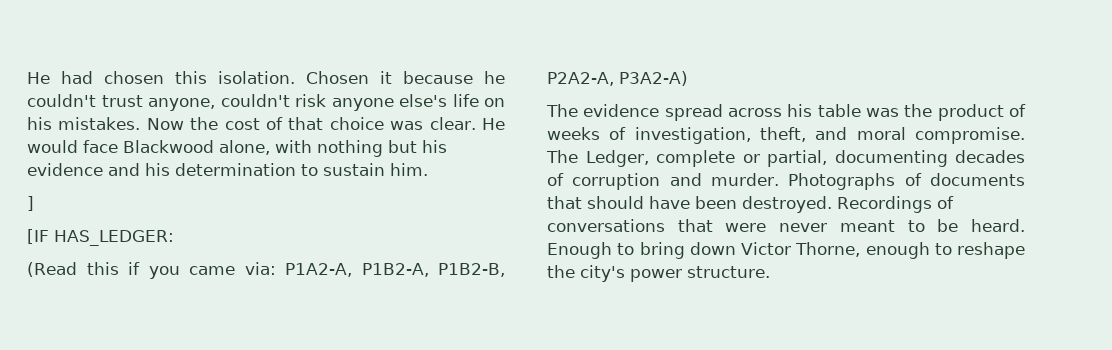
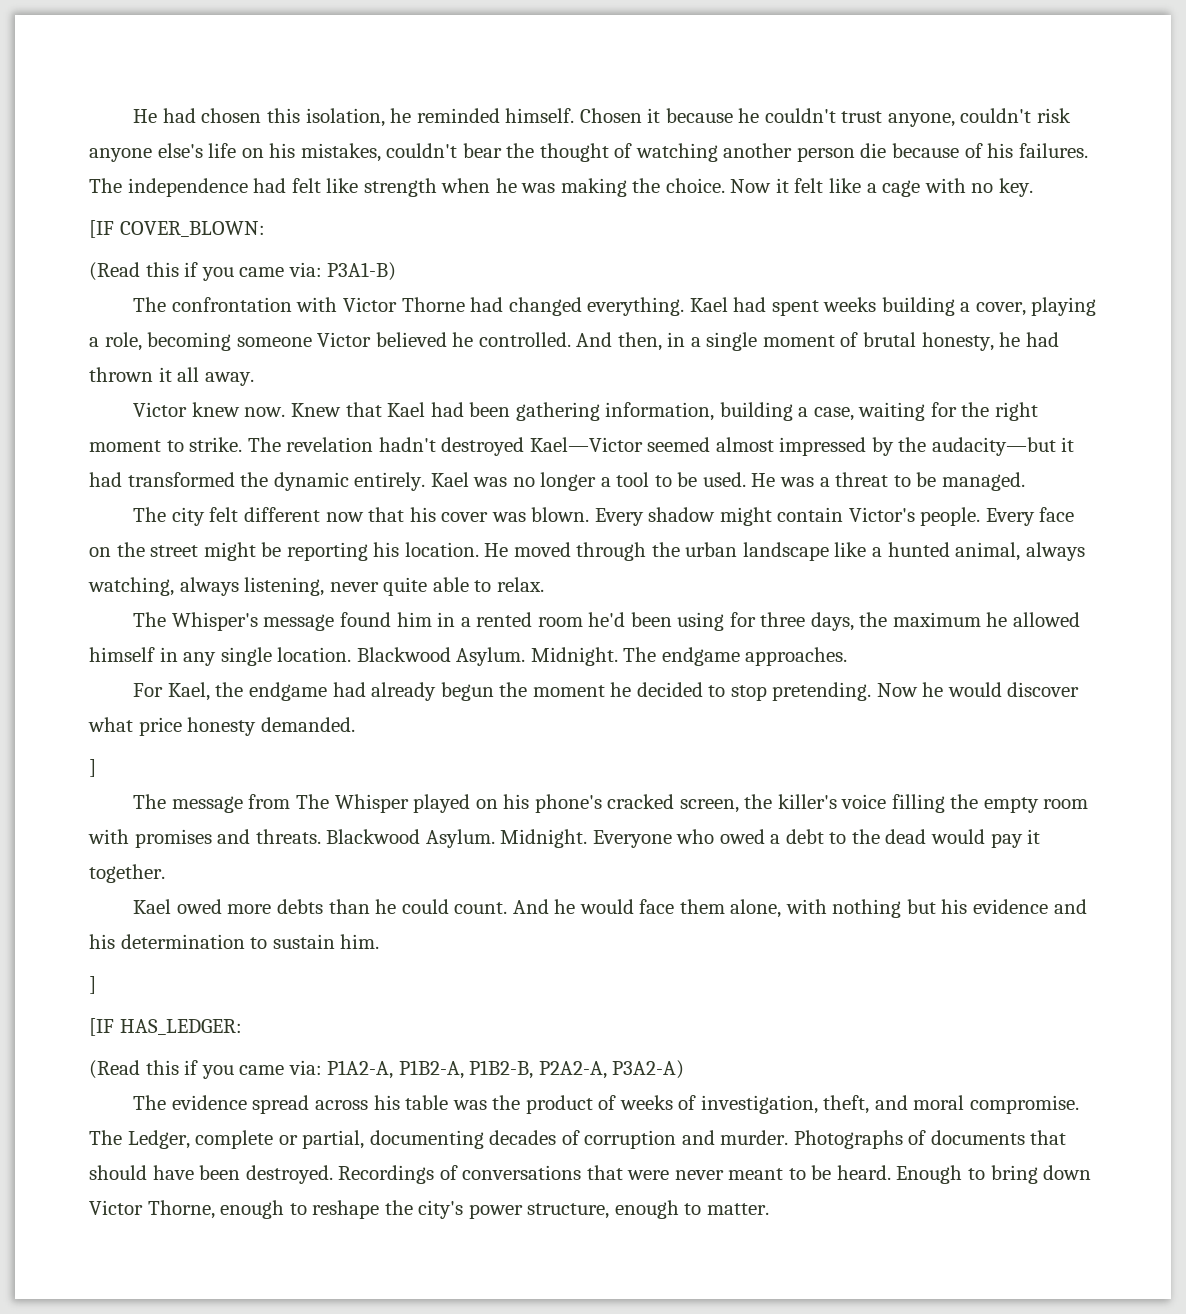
- He had chosen this isolation.
+ He had chosen this isolation, he reminded himself.
- Chosen it because he couldn't trust anyone, couldn't risk anyone else's life on his mistakes. Now the cost of that choice was clear. He would face Blackwood alone, with nothing but his evidence and his determination to sustain him.
+ Chosen it because he couldn't trust anyone, couldn't risk anyone else's life on his mistakes, couldn't bear the thought of watching another person die because of his failures. The independence had felt like strength when he was making the choice. Now it felt like a cage with no key.
+ [IF COVER_BLOWN:
+ (Read this if you came via: P3A1-B)
+ The confrontation with Victor Thorne had changed everything. Kael had spent weeks building a cover, playing a role, becoming someone Victor believed he controlled. And then, in a single moment of brutal honesty, he had thrown it all away.
+ Victor knew now. Knew that Kael had been gathering information, building a case, waiting for the right moment to strike. The revelation hadn't destroyed Kael—Victor seemed almost impressed by the audacity—but it had transformed the dynamic entirely. Kael was no longer a tool to be used. He was a threat to be managed.
+ The city felt different now that his cover was blown. Every shadow might contain Victor's people. Every face on the street might be reporting his location. He moved through the urban landscape like a hunted animal, always watching, always listening, never quite able to relax.
+ The Whisper's message found him in a rented room he'd been using for three days, the maximum he allowed himself in any single location. Blackwood Asylum. Midnight. The endgame approaches.
+ For Kael, the endgame had already begun the moment he decided to stop pretending. Now he would discover what price honesty demanded.
+ ]
+ The message from The Whisper played on his phone's cracked screen, the killer's voice filling the empty room with promises and threats. Blackwood Asylum. Midnight. Everyone who owed a debt to the dead would pay it together.
+ Kael owed more debts than he could count. And he would face them alone, with nothing but his evidence and his determination to sustain him.
- Enough to bring down Victor Thorne, enough to reshape the city's power structure.
+ Enough to bring down Victor Thorne, enough to reshape the city's power structure, enough to matter.

